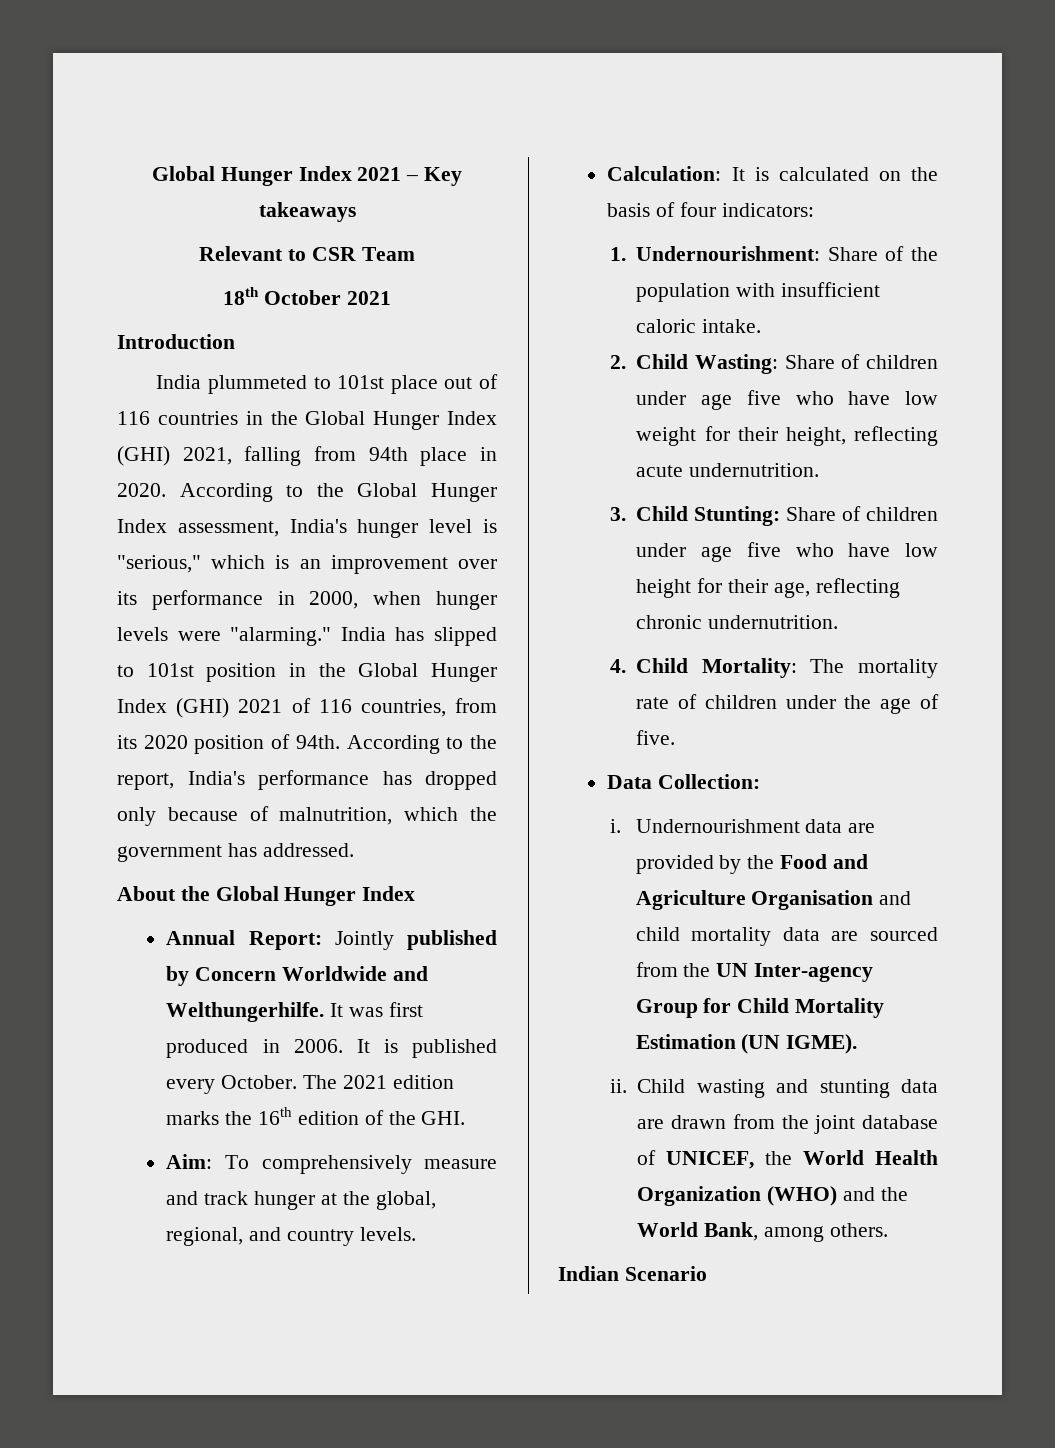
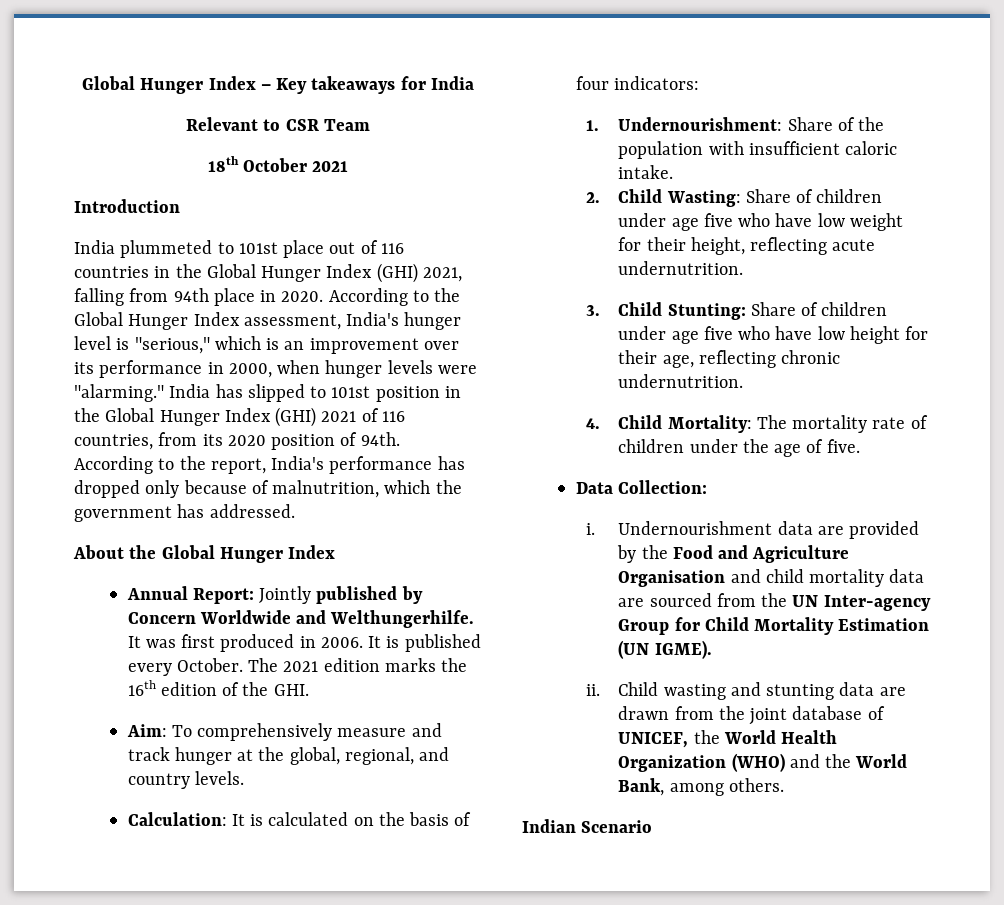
- Global Hunger Index 2021 – Key takeaways
+ Global Hunger Index – Key takeaways for India

